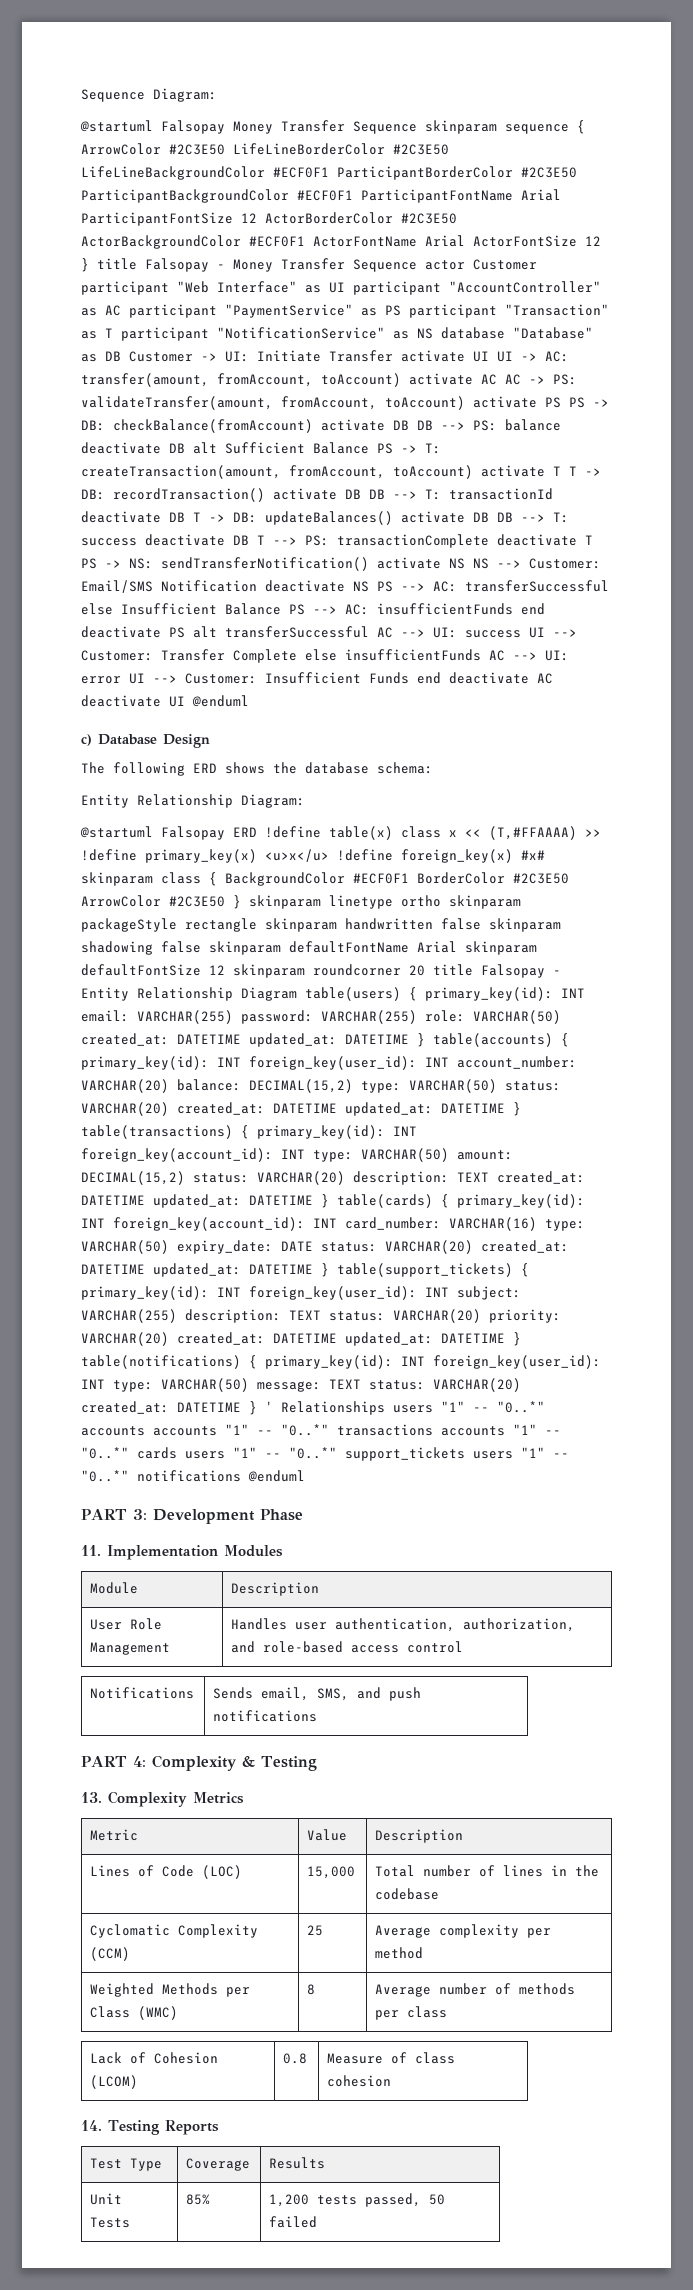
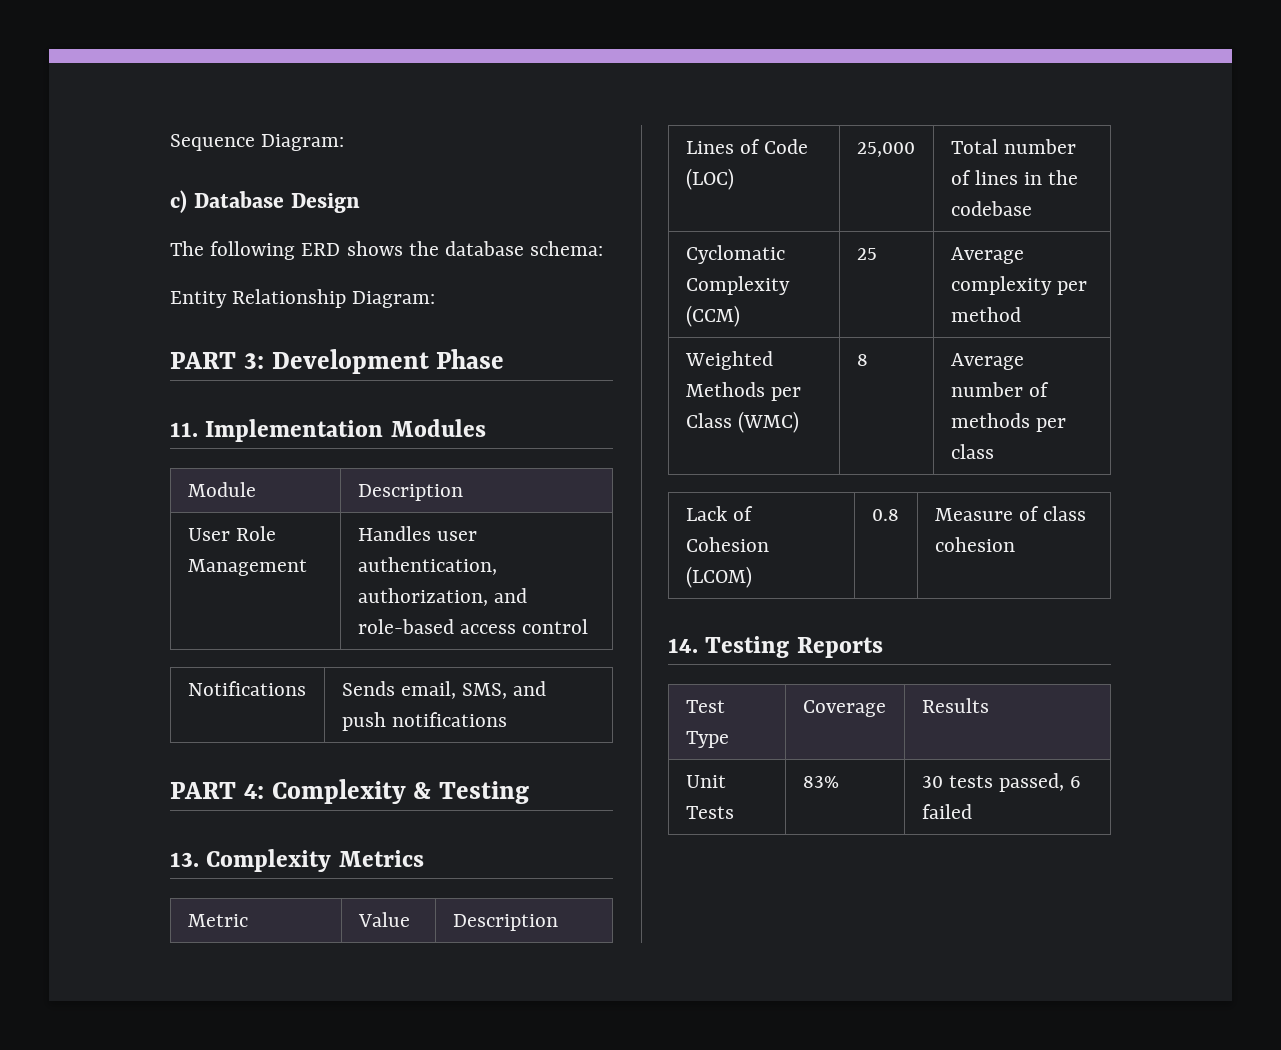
- @startuml Falsopay Money Transfer Sequence skinparam sequence { ArrowColor #2C3E50 LifeLineBorderColor #2C3E50 LifeLineBackgroundColor #ECF0F1 ParticipantBorderColor #2C3E50 ParticipantBackgroundColor #ECF0F1 ParticipantFontName Arial ParticipantFontSize 12 ActorBorderColor #2C3E50 ActorBackgroundColor #ECF0F1 ActorFontName Arial ActorFontSize 12 } title Falsopay - Money Transfer Sequence actor Customer participant "Web Interface" as UI participant "AccountController" as AC participant "PaymentService" as PS participant "Transaction" as T participant "NotificationService" as NS database "Database" as DB Customer -> UI: Initiate Transfer activate UI UI -> AC: transfer(amount, fromAccount, toAccount) activate AC AC -> PS: validateTransfer(amount, fromAccount, toAccount) activate PS PS -> DB: checkBalance(fromAccount) activate DB DB --> PS: balance deactivate DB alt Sufficient Balance PS -> T: createTransaction(amount, fromAccount, toAccount) activate T T -> DB: recordTransaction() activate DB DB --> T: transactionId deactivate DB T -> DB: updateBalances() activate DB DB --> T: success deactivate DB T --> PS: transactionComplete deactivate T PS -> NS: sendTransferNotification() activate NS NS --> Customer: Email/SMS Notification deactivate NS PS --> AC: transferSuccessful else Insufficient Balance PS --> AC: insufficientFunds end deactivate PS alt transferSuccessful AC --> UI: success UI --> Customer: Transfer Complete else insufficientFunds AC --> UI: error UI --> Customer: Insufficient Funds end deactivate AC deactivate UI @enduml
- @startuml Falsopay ERD !define table(x) class x << (T,#FFAAAA) >> !define primary_key(x) <u>x</u> !define foreign_key(x) #x# skinparam class { BackgroundColor #ECF0F1 BorderColor #2C3E50 ArrowColor #2C3E50 } skinparam linetype ortho skinparam packageStyle rectangle skinparam handwritten false skinparam shadowing false skinparam defaultFontName Arial skinparam defaultFontSize 12 skinparam roundcorner 20 title Falsopay - Entity Relationship Diagram table(users) { primary_key(id): INT email: VARCHAR(255) password: VARCHAR(255) role: VARCHAR(50) created_at: DATETIME updated_at: DATETIME } table(accounts) { primary_key(id): INT foreign_key(user_id): INT account_number: VARCHAR(20) balance: DECIMAL(15,2) type: VARCHAR(50) status: VARCHAR(20) created_at: DATETIME updated_at: DATETIME } table(transactions) { primary_key(id): INT foreign_key(account_id): INT type: VARCHAR(50) amount: DECIMAL(15,2) status: VARCHAR(20) description: TEXT created_at: DATETIME updated_at: DATETIME } table(cards) { primary_key(id): INT foreign_key(account_id): INT card_number: VARCHAR(16) type: VARCHAR(50) expiry_date: DATE status: VARCHAR(20) created_at: DATETIME updated_at: DATETIME } table(support_tickets) { primary_key(id): INT foreign_key(user_id): INT subject: VARCHAR(255) description: TEXT status: VARCHAR(20) priority: VARCHAR(20) created_at: DATETIME updated_at: DATETIME } table(notifications) { primary_key(id): INT foreign_key(user_id): INT type: VARCHAR(50) message: TEXT status: VARCHAR(20) created_at: DATETIME } ' Relationships users "1" -- "0..*" accounts accounts "1" -- "0..*" transactions accounts "1" -- "0..*" cards users "1" -- "0..*" support_tickets users "1" -- "0..*" notifications @enduml
- Lines of Code (LOC) | 15,000 | Total number of lines in the codebase
+ Lines of Code (LOC) | 25,000 | Total number of lines in the codebase
- Unit Tests | 85% | 1,200 tests passed, 50 failed
+ Unit Tests | 83% | 30 tests passed, 6 failed

